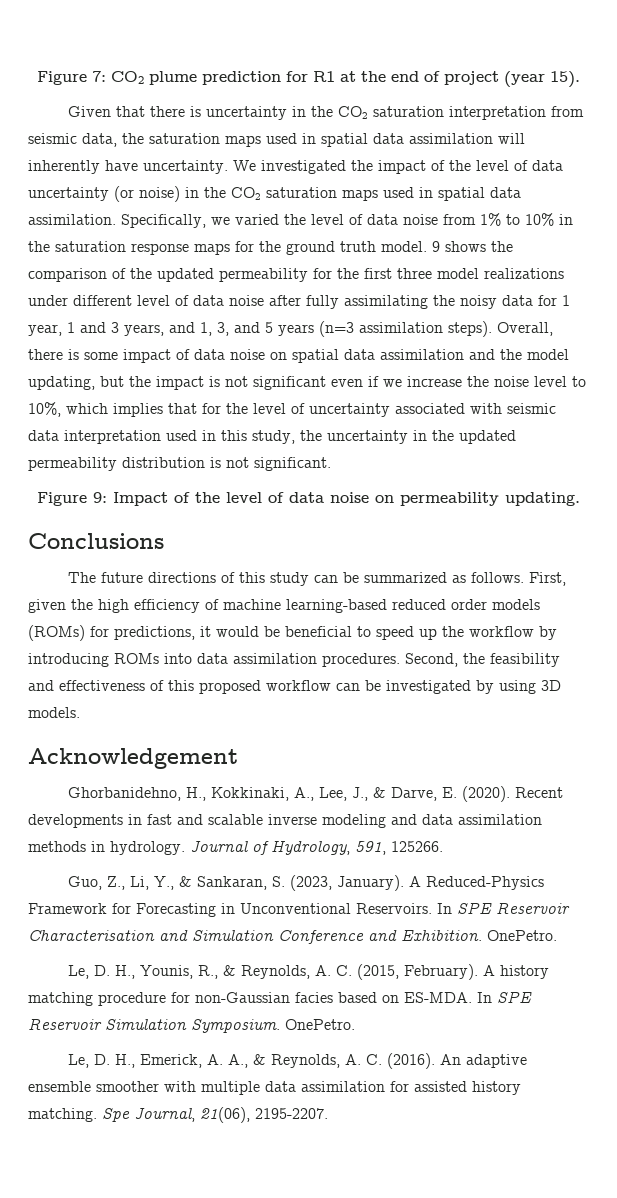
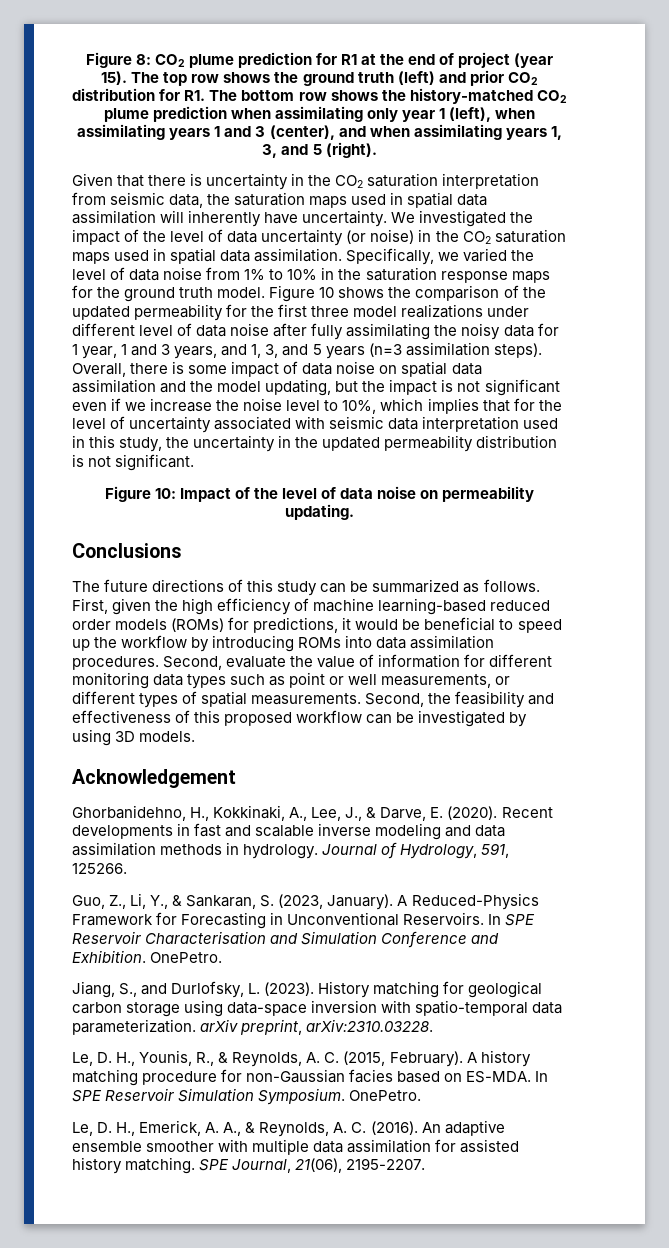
- Figure 7: CO2 plume prediction for R1 at the end of project (year 15).
+ Figure 8: CO2 plume prediction for R1 at the end of project (year 15). The top row shows the ground truth (left) and prior CO2 distribution for R1. The bottom row shows the history-matched CO2 plume prediction when assimilating only year 1 (left), when assimilating years 1 and 3 (center), and when assimilating years 1, 3, and 5 (right).
- 9 shows the comparison of the updated permeability for the first three model realizations under different level of data noise after fully assimilating the noisy data for 1 year, 1 and 3 years, and 1, 3, and 5 years (n=3 assimilation steps).
+ Figure 10 shows the comparison of the updated permeability for the first three model realizations under different level of data noise after fully assimilating the noisy data for 1 year, 1 and 3 years, and 1, 3, and 5 years (n=3 assimilation steps).
- Figure 9: Impact of the level of data noise on permeability updating.
+ Figure 10: Impact of the level of data noise on permeability updating.
- Second, the feasibility and effectiveness of this proposed workflow can be investigated by using 3D models.
+ Second, evaluate the value of information for different monitoring data types such as point or well measurements, or different types of spatial measurements. Second, the feasibility and effectiveness of this proposed workflow can be investigated by using 3D models.
+ Jiang, S., and Durlofsky, L. (2023). History matching for geological carbon storage using data-space inversion with spatio-temporal data parameterization. arXiv preprint, arXiv:2310.03228.
- Spe Journal, 21(06), 2195-2207.
+ SPE Journal, 21(06), 2195-2207.

